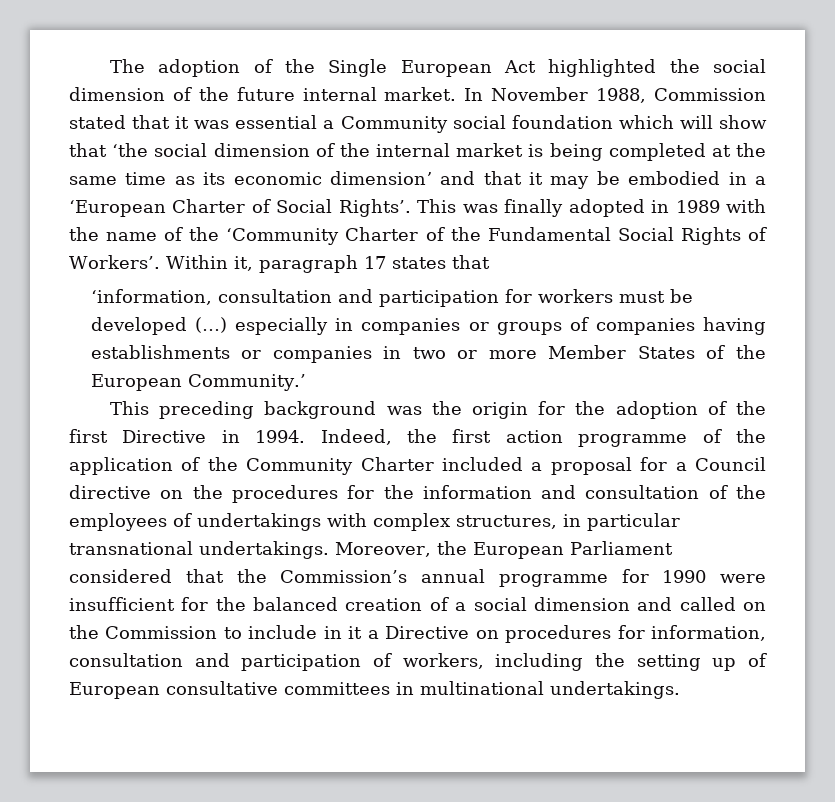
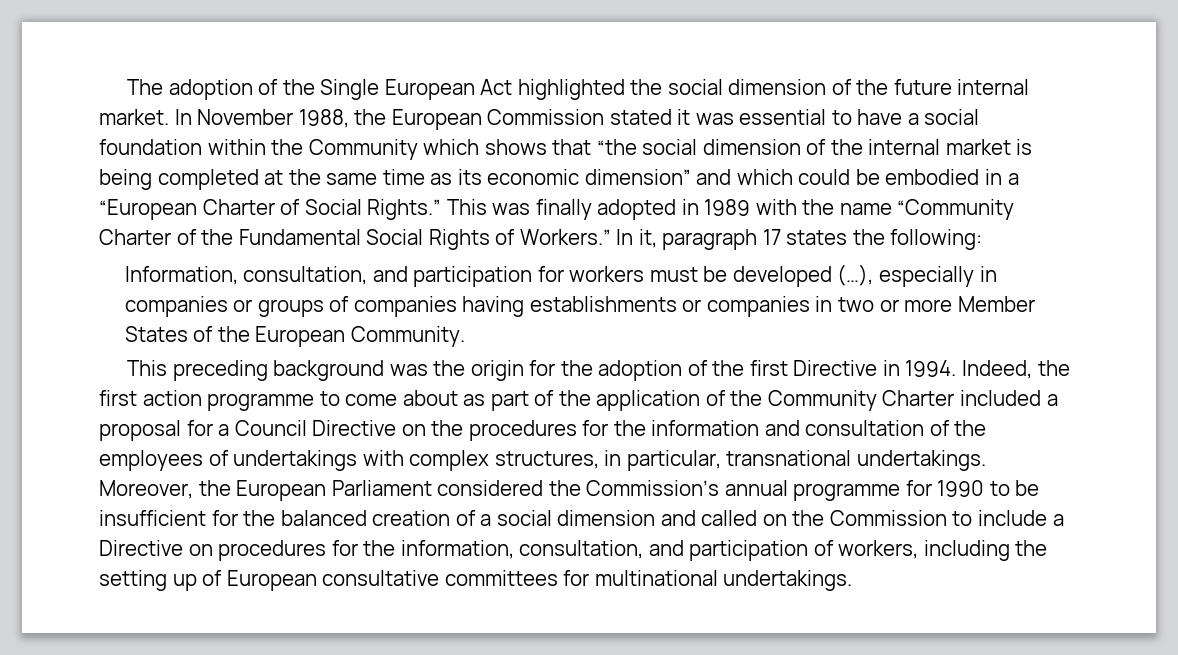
- In November 1988, Commission stated that it was essential a Community social foundation which will show that ‘the social dimension of the internal market is being completed at the same time as its economic dimensionʼ and that it may be embodied in a ‘European Charter of Social Rights’.
+ In November 1988, the European Commission stated it was essential to have a social foundation within the Community which shows that “the social dimension of the internal market is being completed at the same time as its economic dimension” and which could be embodied in a “European Charter of Social Rights.”
- This was finally adopted in 1989 with the name of the ‘Community Charter of the Fundamental Social Rights of Workers’. Within it, paragraph 17 states that
- ʻinformation, consultation and participation for workers must be developed (…) especially in companies or groups of companies having establishments or companies in two or more Member States of the European Community.’
+ This was finally adopted in 1989 with the name “Community Charter of the Fundamental Social Rights of Workers.” In it, paragraph 17 states the following:
+ Information, consultation, and participation for workers must be developed (…), especially in companies or groups of companies having establishments or companies in two or more Member States of the European Community.
- Indeed, the first action programme of the application of the Community Charter included a proposal for a Council directive on the procedures for the information and consultation of the employees of undertakings with complex structures, in particular transnational undertakings.
+ Indeed, the first action programme to come about as part of the application of the Community Charter included a proposal for a Council Directive on the procedures for the information and consultation of the employees of undertakings with complex structures, in particular, transnational undertakings.
- Moreover, the European Parliament considered that the Commission’s annual programme for 1990 were insufficient for the balanced creation of a social dimension and called on the Commission to include in it a Directive on procedures for information, consultation and participation of workers, including the setting up of European consultative committees in multinational undertakings.
+ Moreover, the European Parliament considered the Commission’s annual programme for 1990 to be insufficient for the balanced creation of a social dimension and called on the Commission to include a Directive on procedures for the information, consultation, and participation of workers, including the setting up of European consultative committees for multinational undertakings.

